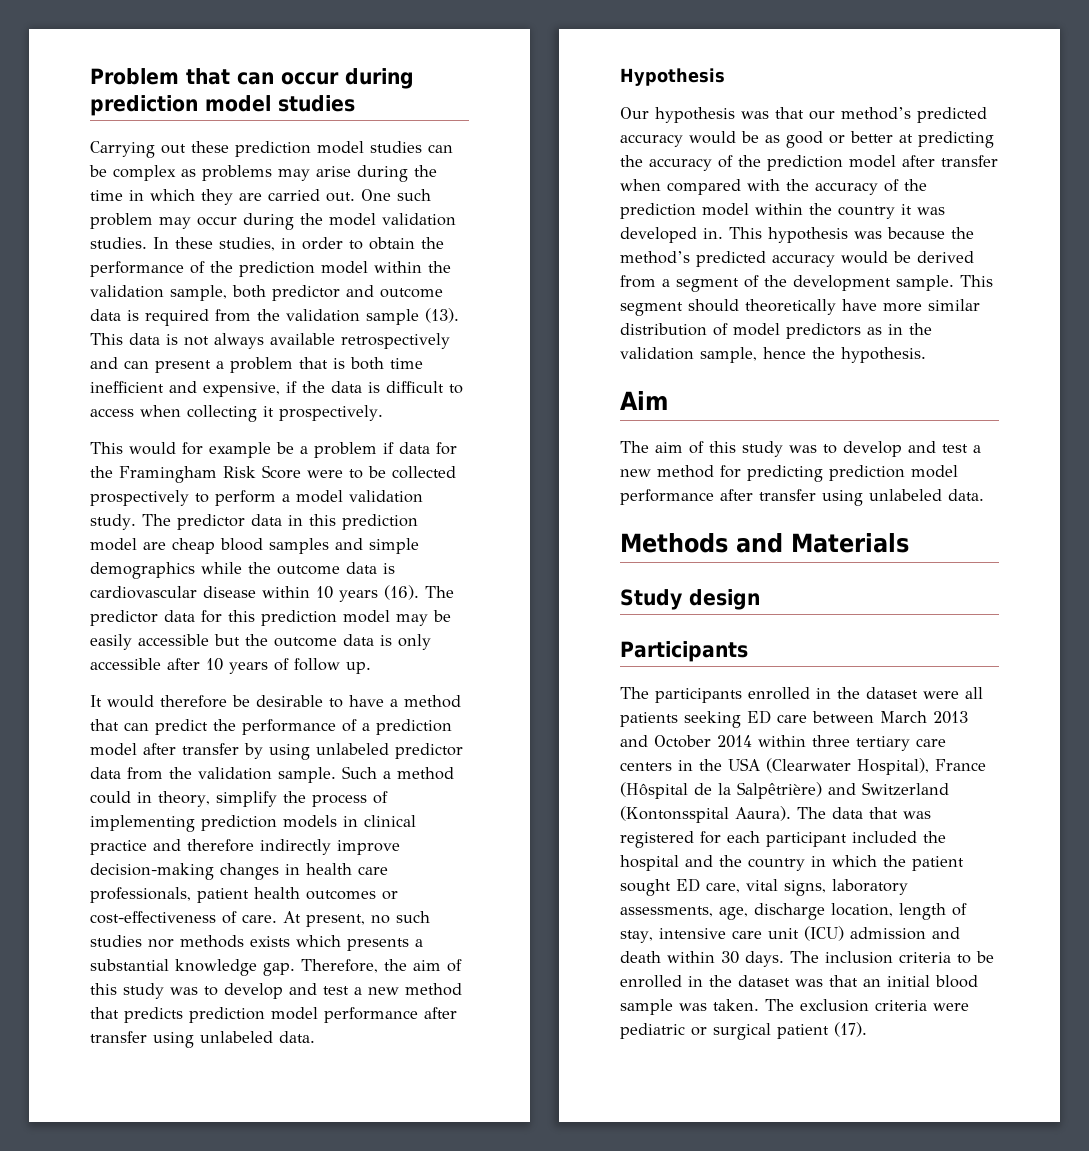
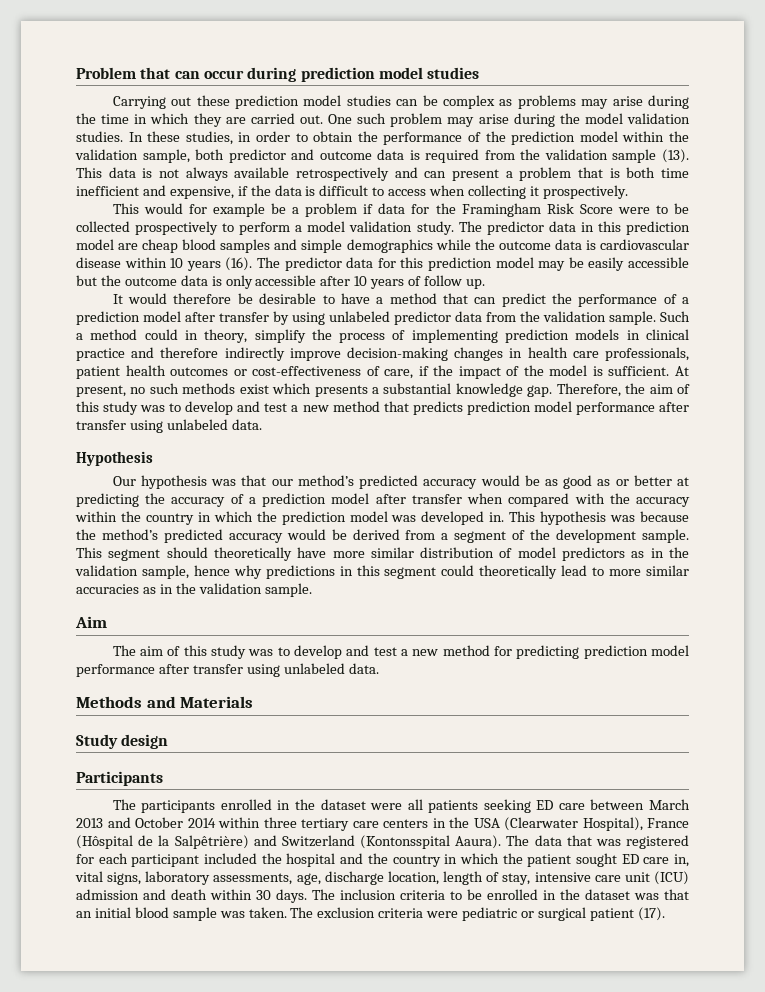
- One such problem may occur during the model validation studies.
+ One such problem may arise during the model validation studies.
- Such a method could in theory, simplify the process of implementing prediction models in clinical practice and therefore indirectly improve decision-making changes in health care professionals, patient health outcomes or cost-effectiveness of care. At present, no such studies nor methods exists which presents a substantial knowledge gap.
+ Such a method could in theory, simplify the process of implementing prediction models in clinical practice and therefore indirectly improve decision-making changes in health care professionals, patient health outcomes or cost-effectiveness of care, if the impact of the model is sufficient. At present, no such methods exist which presents a substantial knowledge gap.
- Our hypothesis was that our method’s predicted accuracy would be as good or better at predicting the accuracy of the prediction model after transfer when compared with the accuracy of the prediction model within the country it was developed in.
+ Our hypothesis was that our method’s predicted accuracy would be as good as or better at predicting the accuracy of a prediction model after transfer when compared with the accuracy within the country in which the prediction model was developed in.
- This segment should theoretically have more similar distribution of model predictors as in the validation sample, hence the hypothesis.
+ This segment should theoretically have more similar distribution of model predictors as in the validation sample, hence why predictions in this segment could theoretically lead to more similar accuracies as in the validation sample.
- The data that was registered for each participant included the hospital and the country in which the patient sought ED care, vital signs, laboratory assessments, age, discharge location, length of stay, intensive care unit (ICU) admission and death within 30 days.
+ The data that was registered for each participant included the hospital and the country in which the patient sought ED care in, vital signs, laboratory assessments, age, discharge location, length of stay, intensive care unit (ICU) admission and death within 30 days.

